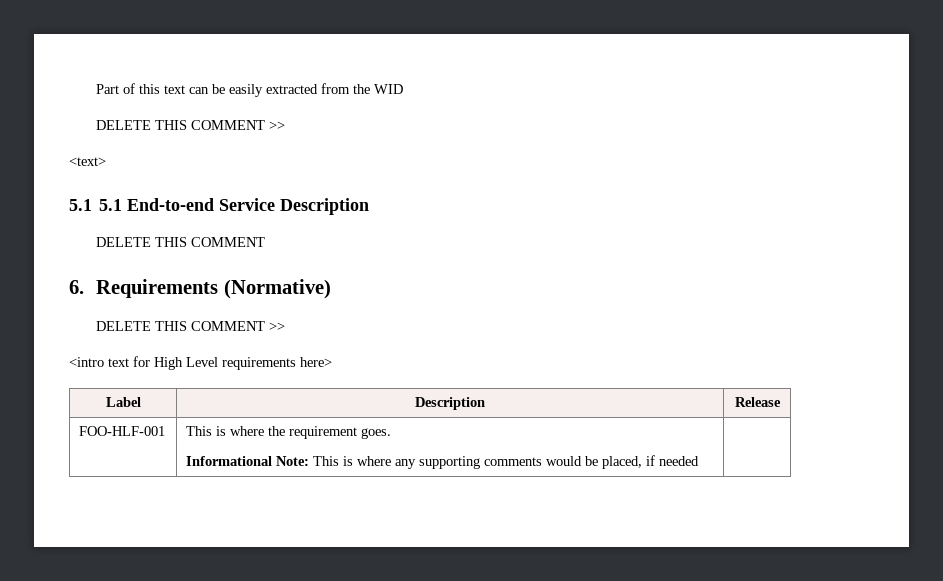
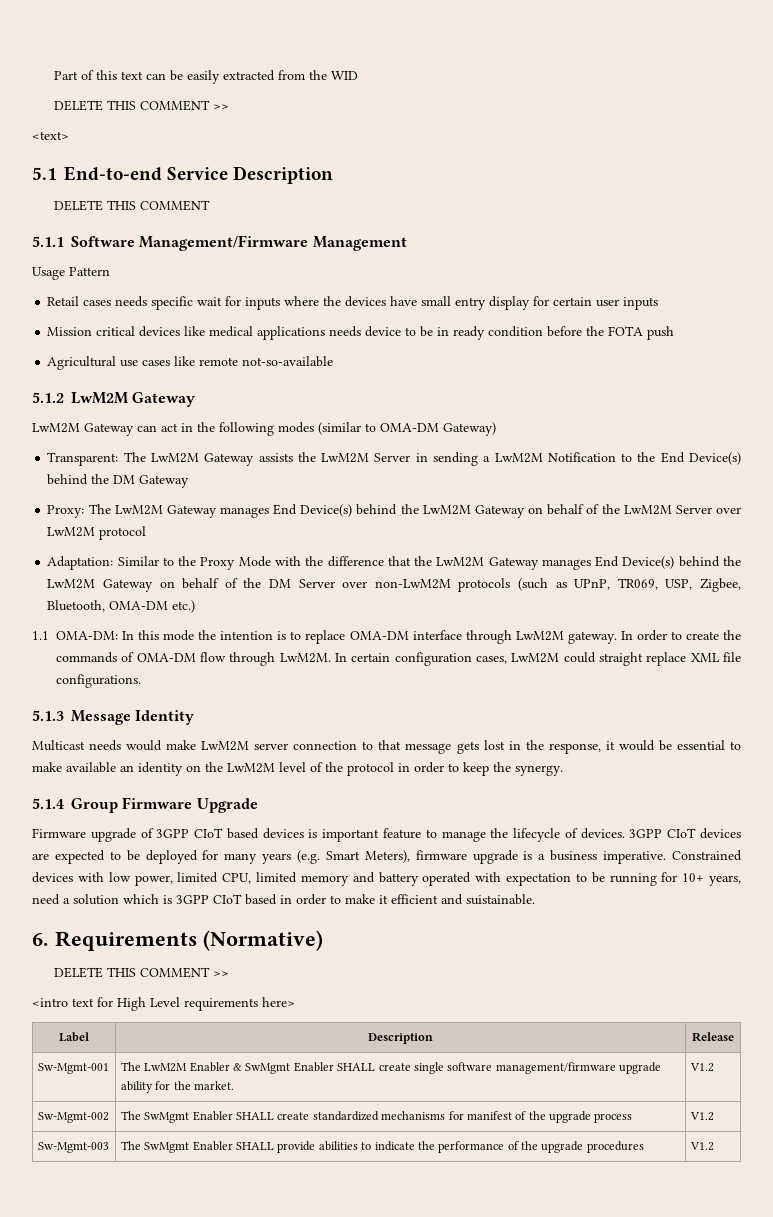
- 5.1 5.1 End-to-end Service Description
+ 5.1 End-to-end Service Description
+ 5.1.1 Software Management/Firmware Management
+ Usage Pattern
+ Retail cases needs specific wait for inputs where the devices have small entry display for certain user inputs
+ Mission critical devices like medical applications needs device to be in ready condition before the FOTA push
+ Agricultural use cases like remote not-so-available
+ 5.1.2 LwM2M Gateway
+ LwM2M Gateway can act in the following modes (similar to OMA-DM Gateway)
+ Transparent: The LwM2M Gateway assists the LwM2M Server in sending a LwM2M Notification to the End Device(s) behind the DM Gateway
+ Proxy: The LwM2M Gateway manages End Device(s) behind the LwM2M Gateway on behalf of the LwM2M Server over LwM2M protocol
+ Adaptation: Similar to the Proxy Mode with the difference that the LwM2M Gateway manages End Device(s) behind the LwM2M Gateway on behalf of the DM Server over non-LwM2M protocols (such as UPnP, TR069, USP, Zigbee, Bluetooth, OMA-DM etc.)
+ 1.1 OMA-DM: In this mode the intention is to replace OMA-DM interface through LwM2M gateway. In order to create the commands of OMA-DM flow through LwM2M. In certain configuration cases, LwM2M could straight replace XML file configurations.
+ 5.1.3 Message Identity
+ Multicast needs would make LwM2M server connection to that message gets lost in the response, it would be essential to make available an identity on the LwM2M level of the protocol in order to keep the synergy.
+ 5.1.4 Group Firmware Upgrade
+ Firmware upgrade of 3GPP CIoT based devices is important feature to manage the lifecycle of devices. 3GPP CIoT devices are expected to be deployed for many years (e.g. Smart Meters), firmware upgrade is a business imperative. Constrained devices with low power, limited CPU, limited memory and battery operated with expectation to be running for 10+ years, need a solution which is 3GPP CIoT based in order to make it efficient and suistainable.
- FOO-HLF-001 | This is where the requirement goes.
- Informational Note: This is where any supporting comments would be placed, if needed |
+ Sw-Mgmt-001 | The LwM2M Enabler & SwMgmt Enabler SHALL create single software management/firmware upgrade ability for the market. | V1.2
+ Sw-Mgmt-002 | The SwMgmt Enabler SHALL create standardized mechanisms for manifest of the upgrade process | V1.2
+ Sw-Mgmt-003 | The SwMgmt Enabler SHALL provide abilities to indicate the performance of the upgrade procedures | V1.2

